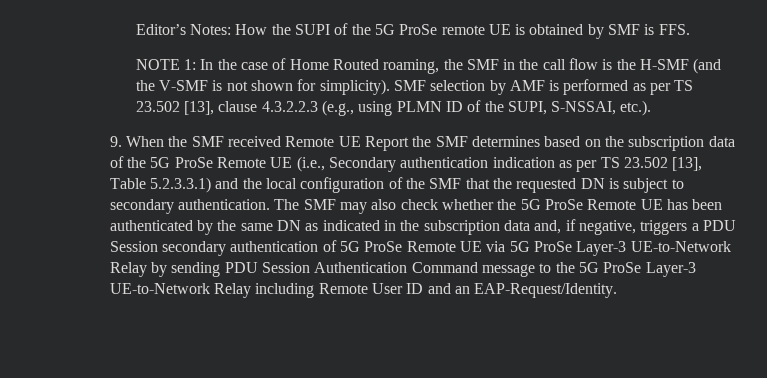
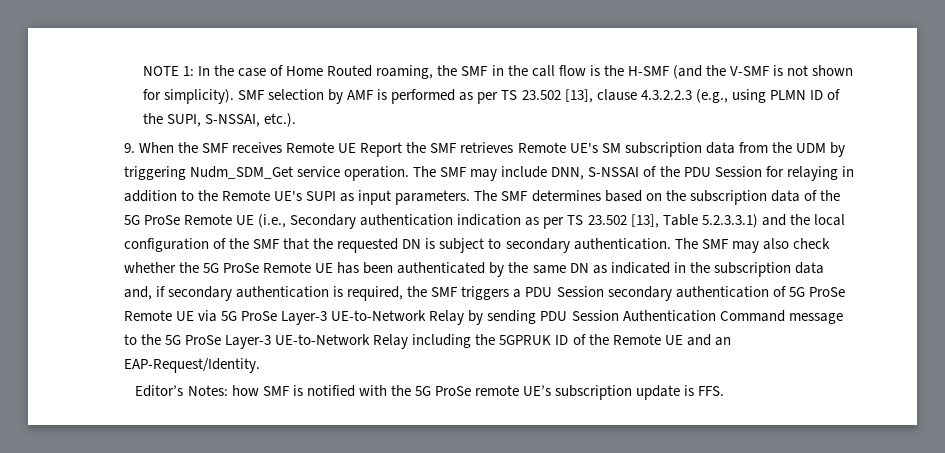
- Editor’s Notes: How the SUPI of the 5G ProSe remote UE is obtained by SMF is FFS.
- 9. When the SMF received Remote UE Report the SMF determines based on the subscription data of the 5G ProSe Remote UE (i.e., Secondary authentication indication as per TS 23.502 [13], Table 5.2.3.3.1) and the local configuration of the SMF that the requested DN is subject to secondary authentication.
+ 9. When the SMF receives Remote UE Report the SMF retrieves Remote UE's SM subscription data from the UDM by triggering Nudm_SDM_Get service operation. The SMF may include DNN, S-NSSAI of the PDU Session for relaying in addition to the Remote UE's SUPI as input parameters. The SMF determines based on the subscription data of the 5G ProSe Remote UE (i.e., Secondary authentication indication as per TS 23.502 [13], Table 5.2.3.3.1) and the local configuration of the SMF that the requested DN is subject to secondary authentication.
- The SMF may also check whether the 5G ProSe Remote UE has been authenticated by the same DN as indicated in the subscription data and, if negative, triggers a PDU Session secondary authentication of 5G ProSe Remote UE via 5G ProSe Layer-3 UE-to-Network Relay by sending PDU Session Authentication Command message to the 5G ProSe Layer-3 UE-to-Network Relay including Remote User ID and an EAP-Request/Identity.
+ The SMF may also check whether the 5G ProSe Remote UE has been authenticated by the same DN as indicated in the subscription data and, if secondary authentication is required, the SMF triggers a PDU Session secondary authentication of 5G ProSe Remote UE via 5G ProSe Layer-3 UE-to-Network Relay by sending PDU Session Authentication Command message to the 5G ProSe Layer-3 UE-to-Network Relay including the 5GPRUK ID of the Remote UE and an EAP-Request/Identity.
+ Editor’s Notes: how SMF is notified with the 5G ProSe remote UE’s subscription update is FFS.

